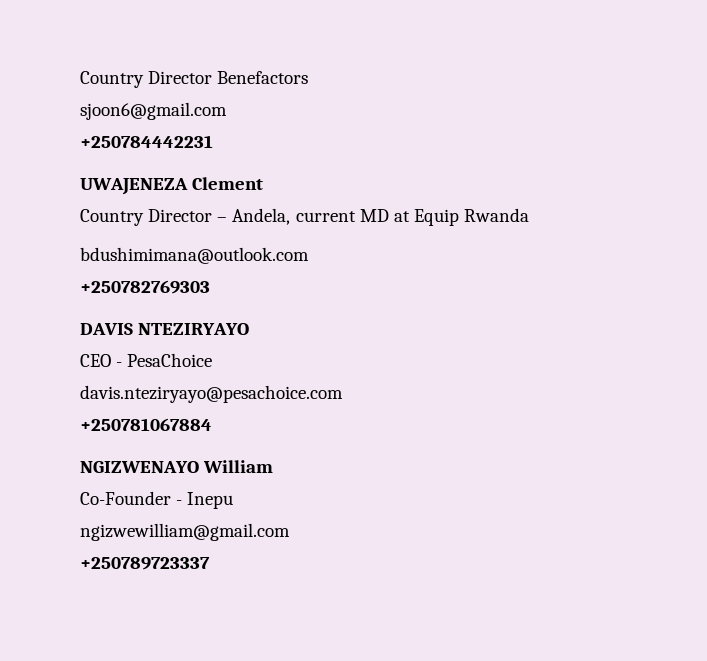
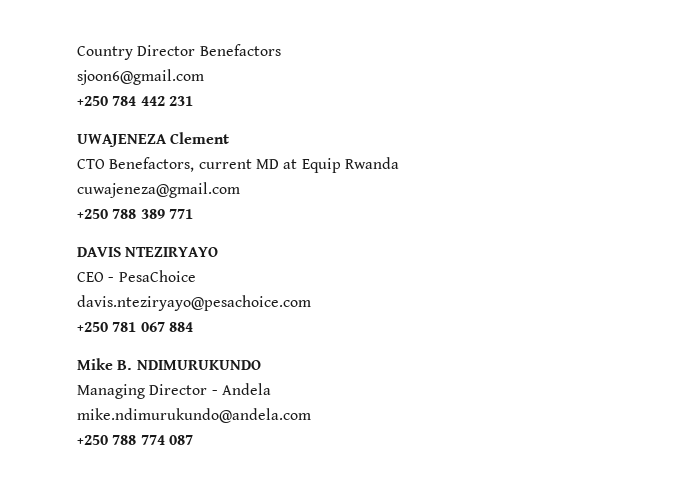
- +250784442231
+ +250 784 442 231
  UWAJENEZA Clement
- Country Director – Andela, current MD at Equip Rwanda
+ CTO Benefactors, current MD at Equip Rwanda
- bdushimimana@outlook.com
- +250782769303
+ cuwajeneza@gmail.com
+ +250 788 389 771
- +250781067884
- NGIZWENAYO William
- Co-Founder - Inepu
- ngizwewilliam@gmail.com
- +250789723337
+ +250 781 067 884
+ Mike B. NDIMURUKUNDO
+ Managing Director - Andela
+ mike.ndimurukundo@andela.com
+ +250 788 774 087

